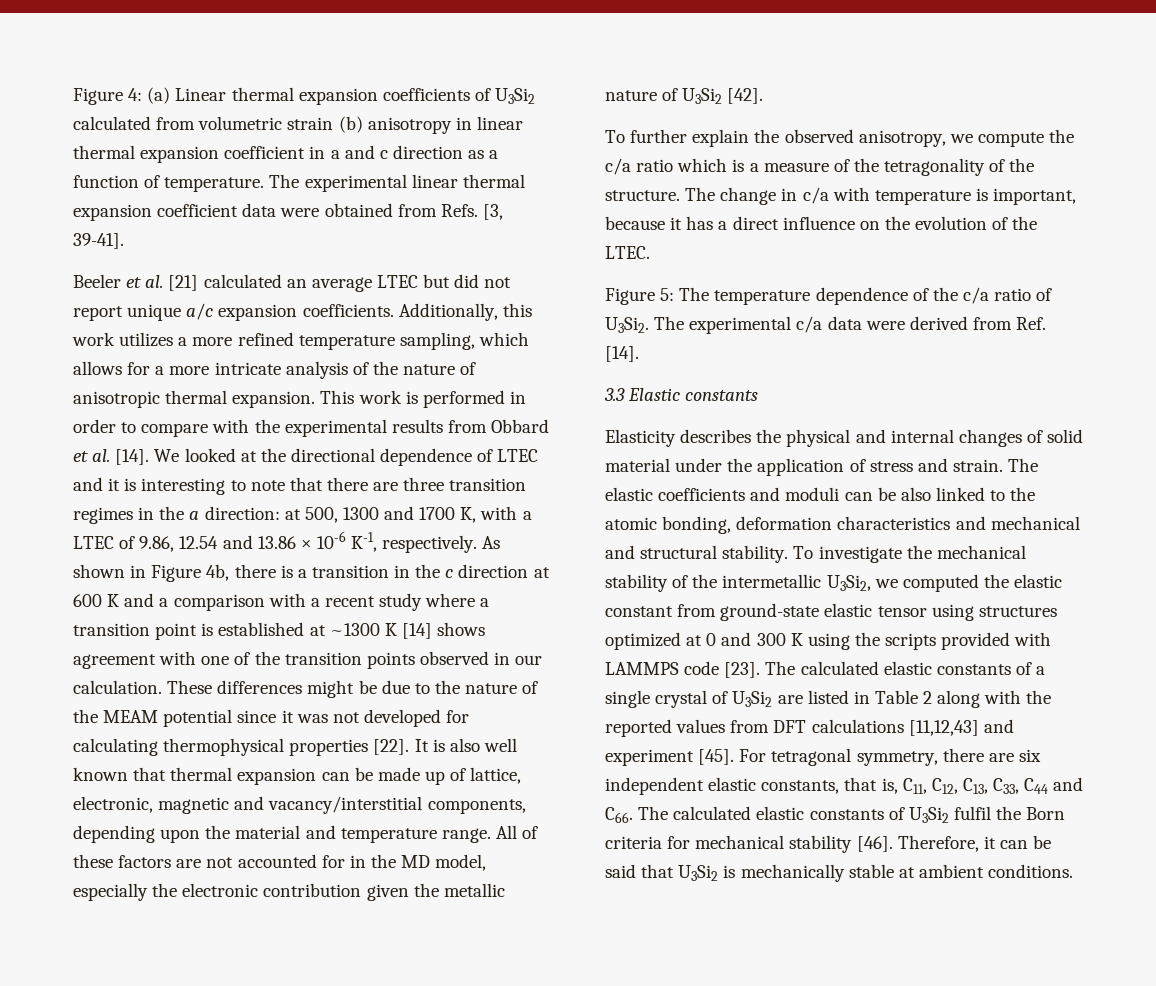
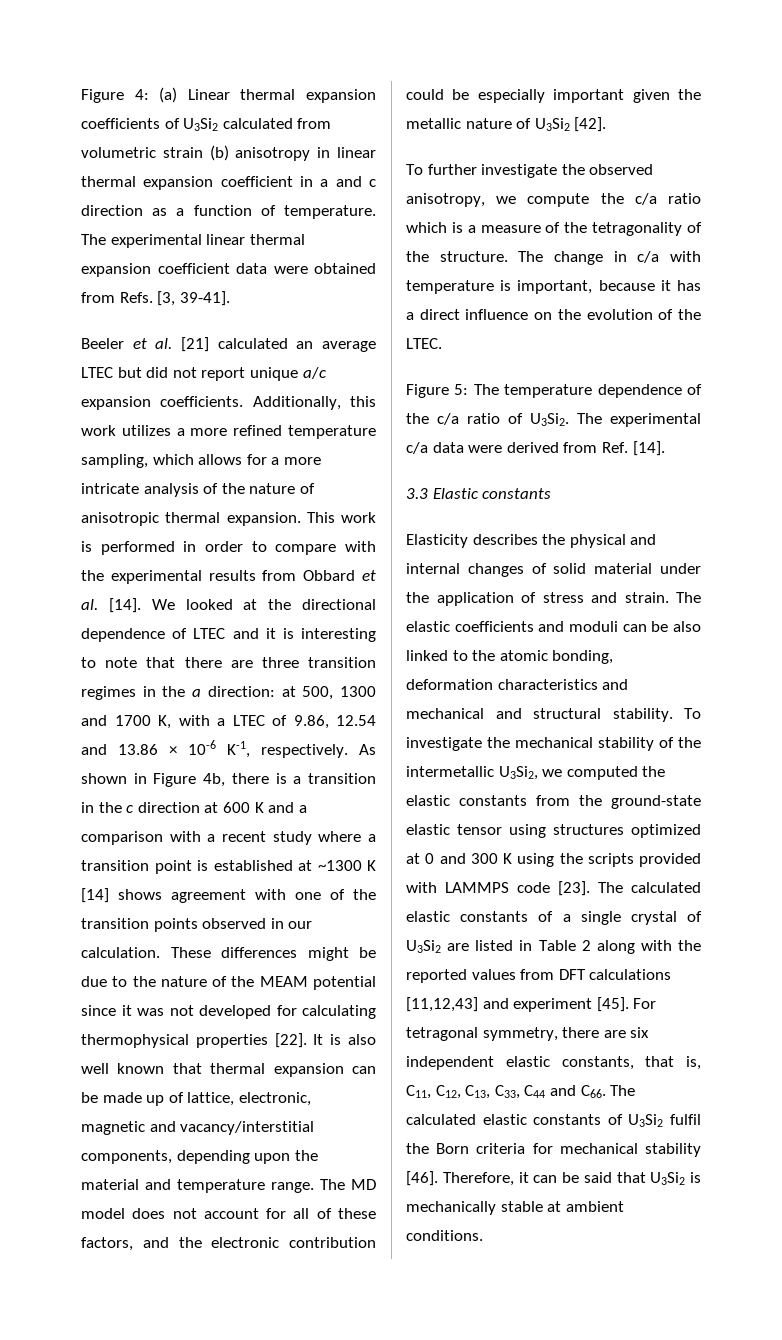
- All of these factors are not accounted for in the MD model, especially the electronic contribution given the metallic nature of U3Si2 [42].
+ The MD model does not account for all of these factors, and the electronic contribution could be especially important given the metallic nature of U3Si2 [42].
- To further explain the observed anisotropy, we compute the c/a ratio which is a measure of the tetragonality of the structure.
+ To further investigate the observed anisotropy, we compute the c/a ratio which is a measure of the tetragonality of the structure.
- To investigate the mechanical stability of the intermetallic U3Si2, we computed the elastic constant from ground-state elastic tensor using structures optimized at 0 and 300 K using the scripts provided with LAMMPS code [23].
+ To investigate the mechanical stability of the intermetallic U3Si2, we computed the elastic constants from the ground-state elastic tensor using structures optimized at 0 and 300 K using the scripts provided with LAMMPS code [23].

